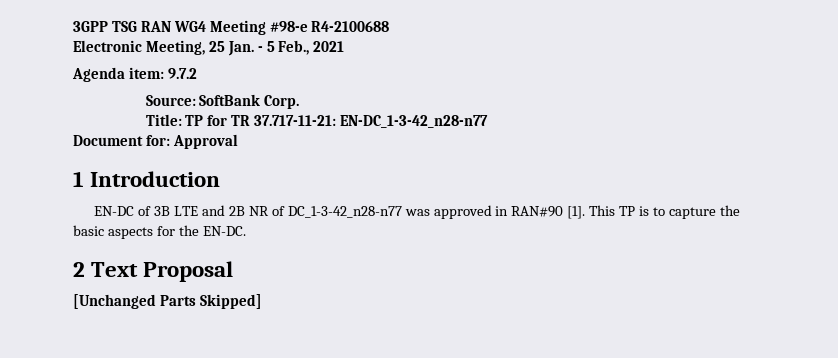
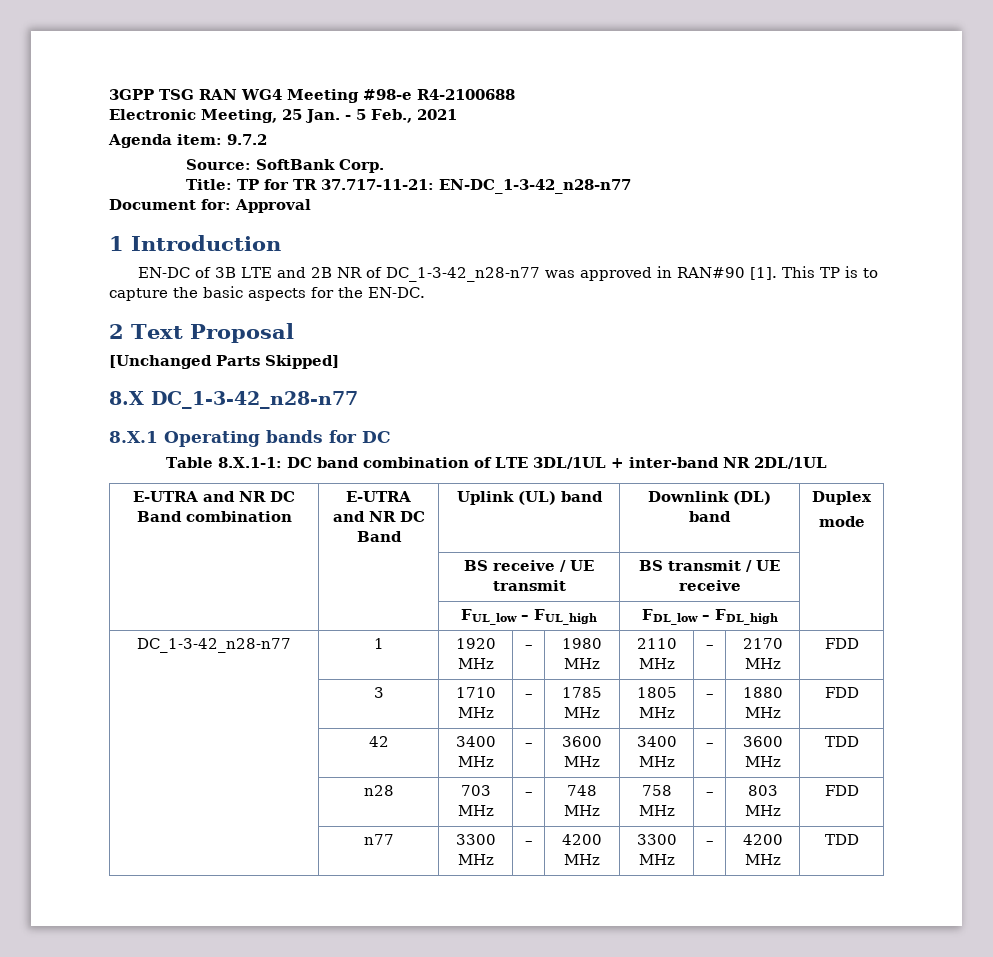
+ 8.X DC_1-3-42_n28-n77
+ 8.X.1 Operating bands for DC
+ Table 8.X.1-1: DC band combination of LTE 3DL/1UL + inter-band NR 2DL/1UL
+ E-UTRA and NR DC Band combination | E-UTRA and NR DC Band | Uplink (UL) band | Downlink (DL) band | Duplex
+ mode
+ | | BS receive / UE transmit | BS transmit / UE receive |
+ | | FUL_low – FUL_high | FDL_low – FDL_high |
+ DC_1-3-42_n28-n77 | 1 | 1920 MHz | – | 1980 MHz | 2110 MHz | – | 2170 MHz | FDD
+ | 3 | 1710 MHz | – | 1785 MHz | 1805 MHz | – | 1880 MHz | FDD
+ | 42 | 3400 MHz | – | 3600 MHz | 3400 MHz | – | 3600 MHz | TDD
+ | n28 | 703 MHz | – | 748 MHz | 758 MHz | – | 803 MHz | FDD
+ | n77 | 3300 MHz | – | 4200 MHz | 3300 MHz | – | 4200 MHz | TDD

